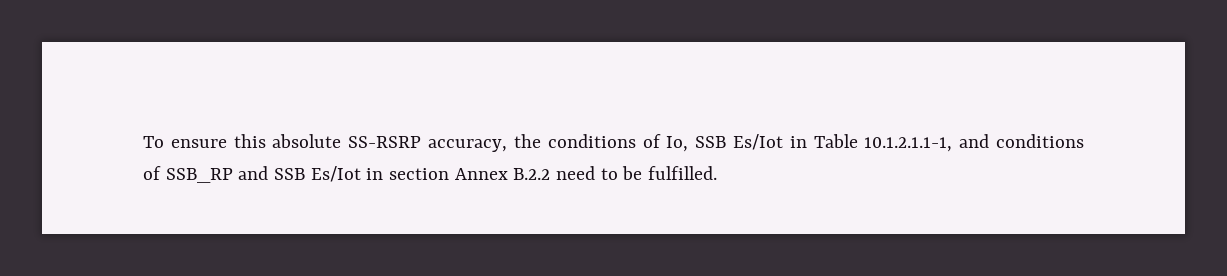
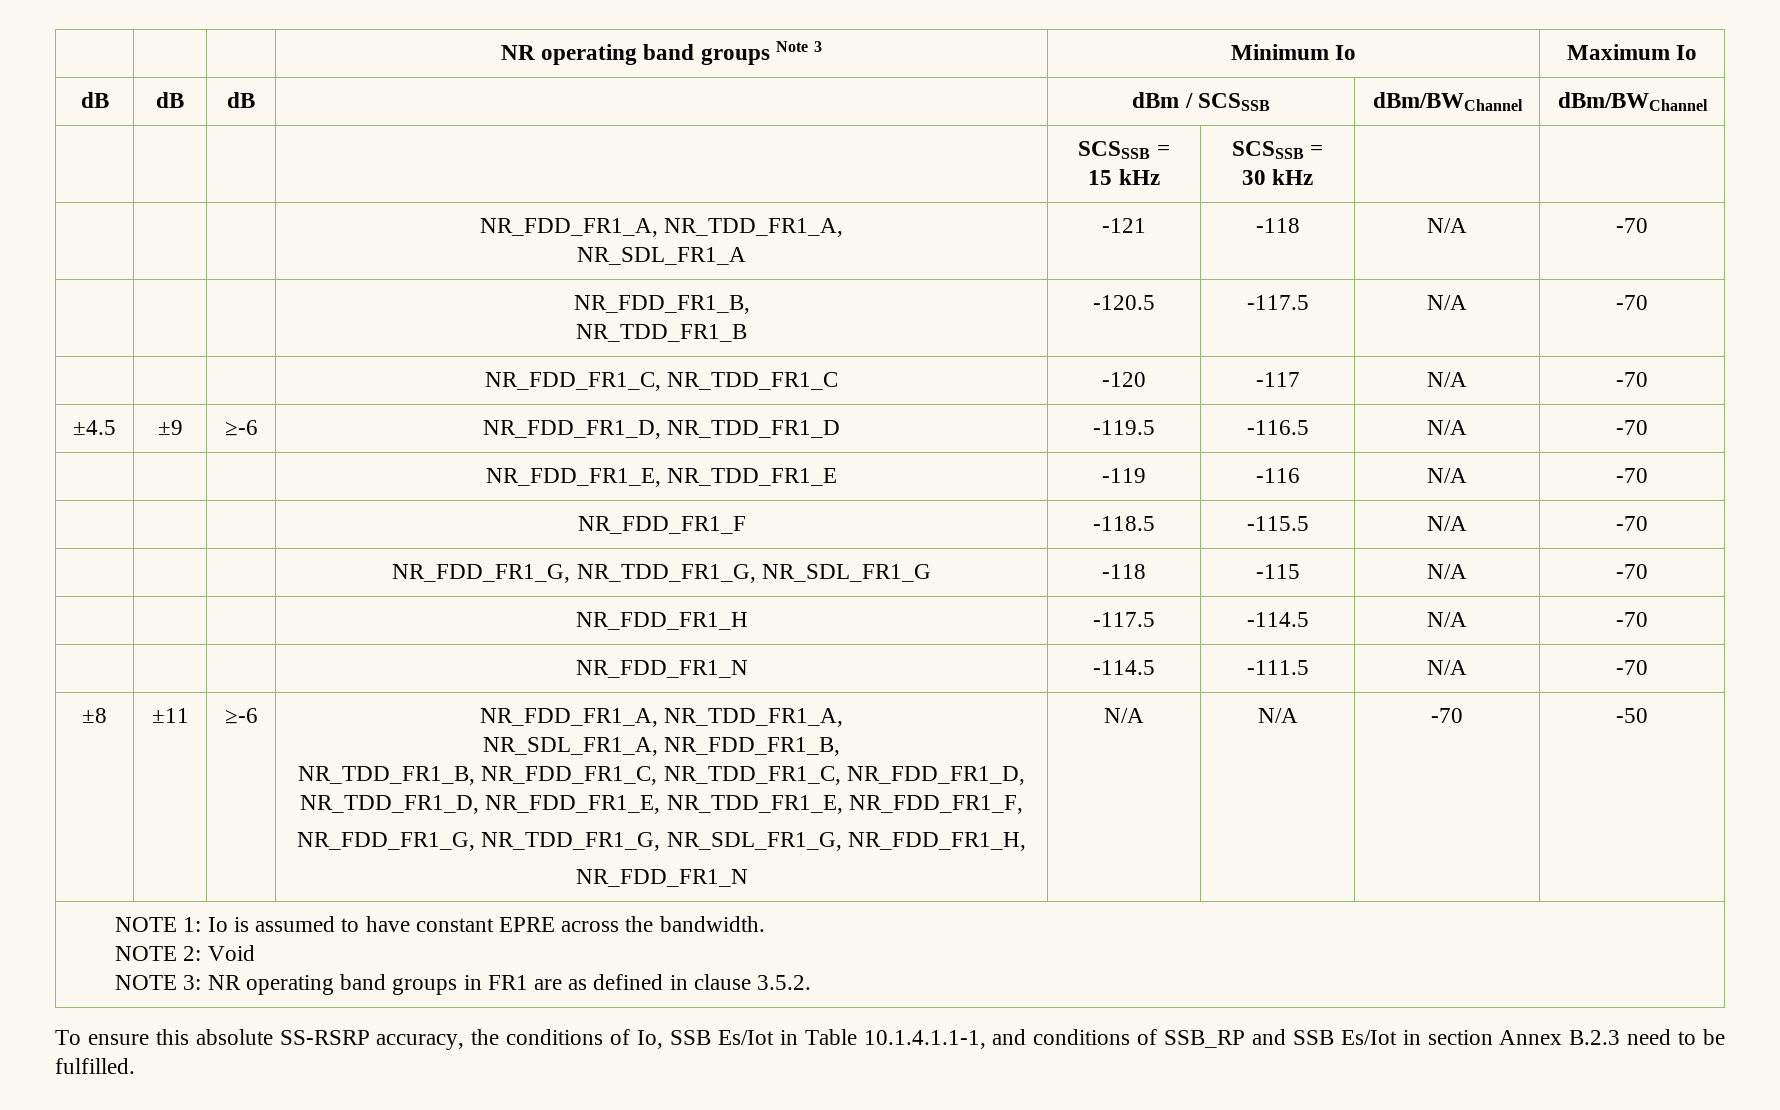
+ | | | NR operating band groups Note 3 | Minimum Io | Maximum Io
+ dB | dB | dB | | dBm / SCSSSB | dBm/BWChannel | dBm/BWChannel
+ | | | | SCSSSB = 15 kHz | SCSSSB = 30 kHz | |
+ | | | NR_FDD_FR1_A, NR_TDD_FR1_A,
+ NR_SDL_FR1_A | -121 | -118 | N/A | -70
+ | | | NR_FDD_FR1_B,
+ NR_TDD_FR1_B | -120.5 | -117.5 | N/A | -70
+ | | | NR_FDD_FR1_C, NR_TDD_FR1_C | -120 | -117 | N/A | -70
+ ±4.5 | ±9 | ≥-6 | NR_FDD_FR1_D, NR_TDD_FR1_D | -119.5 | -116.5 | N/A | -70
+ | | | NR_FDD_FR1_E, NR_TDD_FR1_E | -119 | -116 | N/A | -70
+ | | | NR_FDD_FR1_F | -118.5 | -115.5 | N/A | -70
+ | | | NR_FDD_FR1_G, NR_TDD_FR1_G, NR_SDL_FR1_G | -118 | -115 | N/A | -70
+ | | | NR_FDD_FR1_H | -117.5 | -114.5 | N/A | -70
+ | | | NR_FDD_FR1_N | -114.5 | -111.5 | N/A | -70
+ ±8 | ±11 | ≥-6 | NR_FDD_FR1_A, NR_TDD_FR1_A,
+ NR_SDL_FR1_A, NR_FDD_FR1_B,
+ NR_TDD_FR1_B, NR_FDD_FR1_C, NR_TDD_FR1_C, NR_FDD_FR1_D, NR_TDD_FR1_D, NR_FDD_FR1_E, NR_TDD_FR1_E, NR_FDD_FR1_F,
+ NR_FDD_FR1_G, NR_TDD_FR1_G, NR_SDL_FR1_G, NR_FDD_FR1_H,
+ NR_FDD_FR1_N | N/A | N/A | -70 | -50
+ NOTE 1: Io is assumed to have constant EPRE across the bandwidth.
+ NOTE 2: Void
+ NOTE 3: NR operating band groups in FR1 are as defined in clause 3.5.2.
- To ensure this absolute SS-RSRP accuracy, the conditions of Io, SSB Es/Iot in Table 10.1.2.1.1-1, and conditions of SSB_RP and SSB Es/Iot in section Annex B.2.2 need to be fulfilled.
+ To ensure this absolute SS-RSRP accuracy, the conditions of Io, SSB Es/Iot in Table 10.1.4.1.1-1, and conditions of SSB_RP and SSB Es/Iot in section Annex B.2.3 need to be fulfilled.

